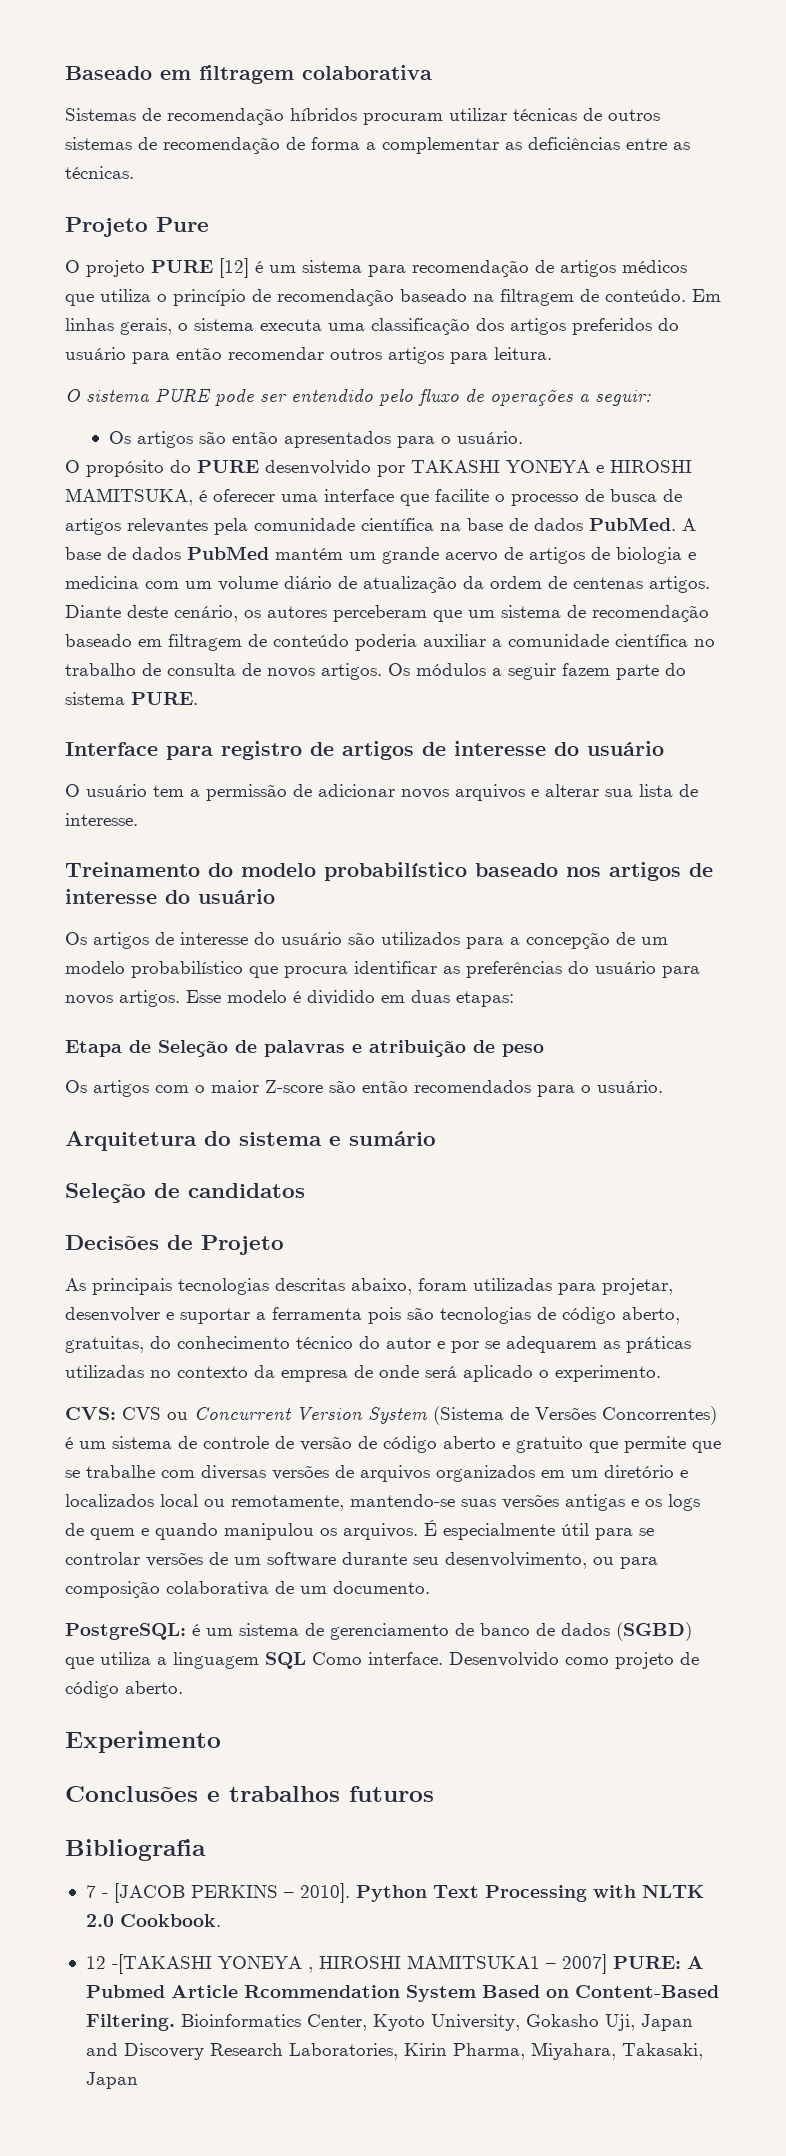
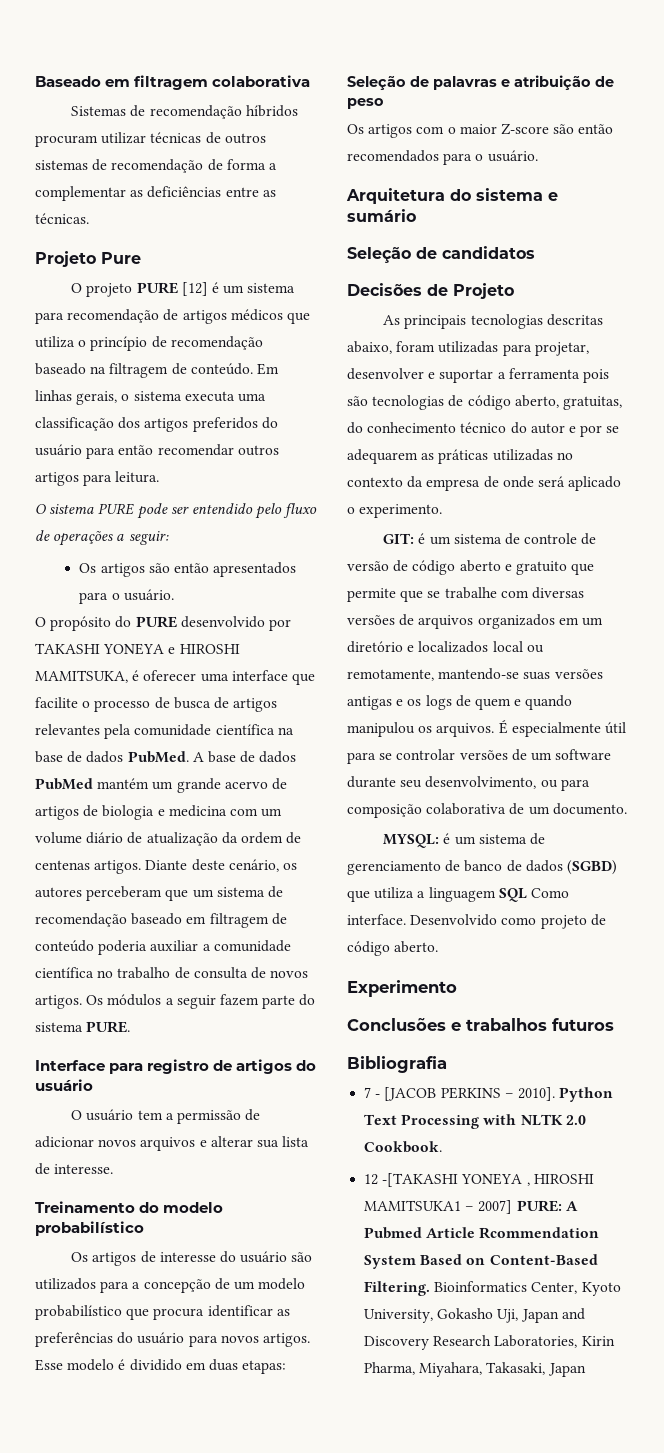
- Interface para registro de artigos de interesse do usuário
+ Interface para registro de artigos do usuário
- Treinamento do modelo probabilístico baseado nos artigos de interesse do usuário
+ Treinamento do modelo probabilístico
- Etapa de Seleção de palavras e atribuição de peso
+ Seleção de palavras e atribuição de peso
- CVS: CVS ou Concurrent Version System (Sistema de Versões Concorrentes) é um sistema de controle de versão de código aberto e gratuito que permite que se trabalhe com diversas versões de arquivos organizados em um diretório e localizados local ou remotamente, mantendo-se suas versões antigas e os logs de quem e quando manipulou os arquivos.
+ GIT: é um sistema de controle de versão de código aberto e gratuito que permite que se trabalhe com diversas versões de arquivos organizados em um diretório e localizados local ou remotamente, mantendo-se suas versões antigas e os logs de quem e quando manipulou os arquivos.
- PostgreSQL: é um sistema de gerenciamento de banco de dados (SGBD) que utiliza a linguagem SQL Como interface.
+ MYSQL: é um sistema de gerenciamento de banco de dados (SGBD) que utiliza a linguagem SQL Como interface.

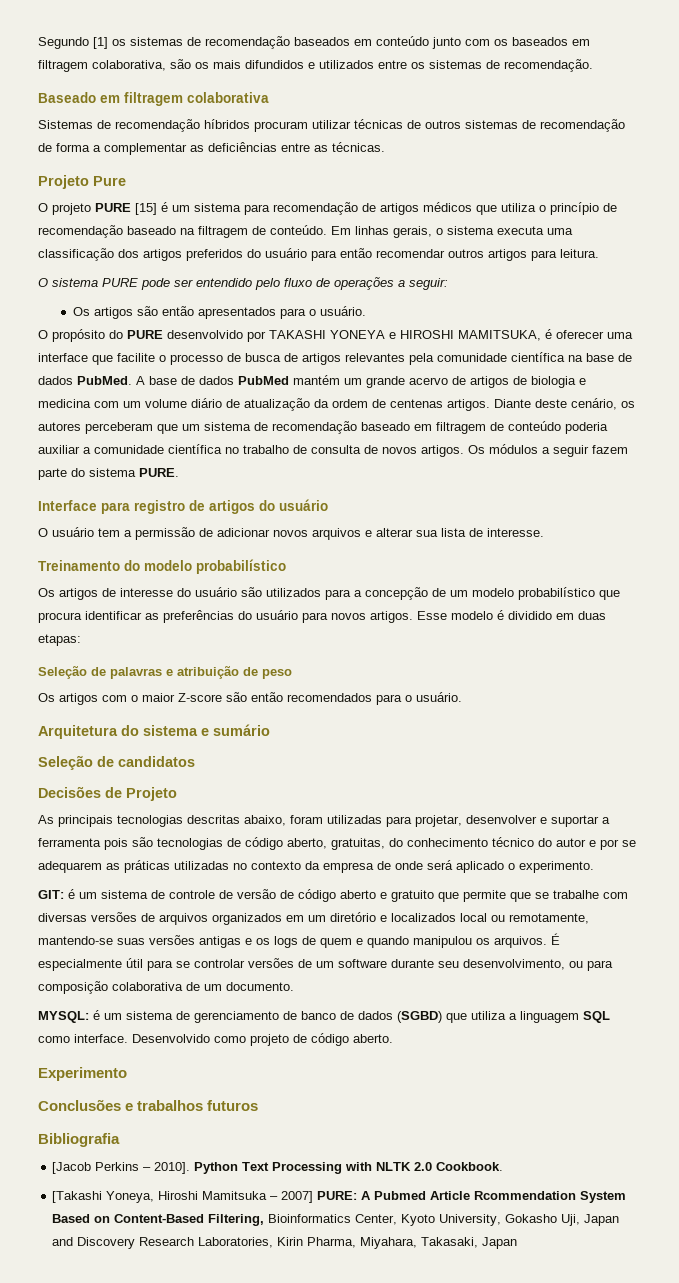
+ Segundo [1] os sistemas de recomendação baseados em conteúdo junto com os baseados em filtragem colaborativa, são os mais difundidos e utilizados entre os sistemas de recomendação.
- O projeto PURE [12] é um sistema para recomendação de artigos médicos que utiliza o princípio de recomendação baseado na filtragem de conteúdo.
+ O projeto PURE [15] é um sistema para recomendação de artigos médicos que utiliza o princípio de recomendação baseado na filtragem de conteúdo.
- MYSQL: é um sistema de gerenciamento de banco de dados (SGBD) que utiliza a linguagem SQL Como interface.
+ MYSQL: é um sistema de gerenciamento de banco de dados (SGBD) que utiliza a linguagem SQL como interface.
- 7 - [JACOB PERKINS – 2010].
+ [Jacob Perkins – 2010].
- 12 -[TAKASHI YONEYA , HIROSHI MAMITSUKA1 – 2007] PURE: A Pubmed Article Rcommendation System Based on Content-Based Filtering. Bioinformatics Center, Kyoto University, Gokasho Uji, Japan and Discovery Research Laboratories, Kirin Pharma, Miyahara, Takasaki, Japan
+ [Takashi Yoneya, Hiroshi Mamitsuka – 2007] PURE: A Pubmed Article Rcommendation System Based on Content-Based Filtering, Bioinformatics Center, Kyoto University, Gokasho Uji, Japan and Discovery Research Laboratories, Kirin Pharma, Miyahara, Takasaki, Japan

